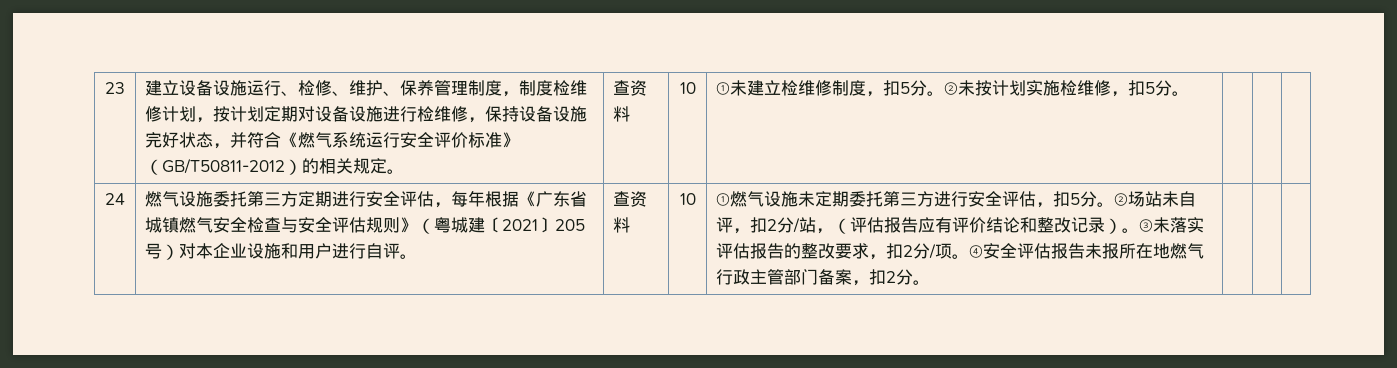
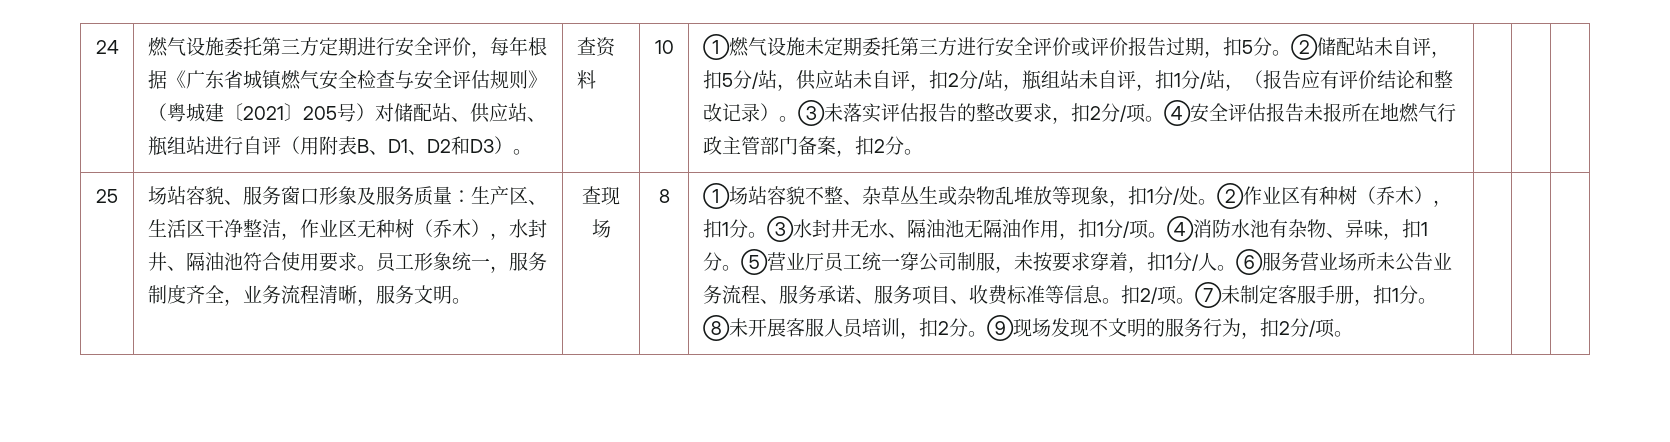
- 23 | 建立设备设施运行、检修、维护、保养管理制度，制度检维修计划，按计划定期对设备设施进行检维修，保持设备设施完好状态，并符合《燃气系统运行安全评价标准》（GB/T50811-2012）的相关规定。 | 查资料 | 10 | ①未建立检维修制度，扣5分。②未按计划实施检维修，扣5分。
- 燃气设施委托第三方定期进行安全评估，每年根据《广东省城镇燃气安全检查与安全评估规则》（粤城建〔2021〕205号）对本企业设施和用户进行自评。
+ 燃气设施委托第三方定期进行安全评价，每年根据《广东省城镇燃气安全检查与安全评估规则》（粤城建〔2021〕205号）对储配站、供应站、瓶组站进行自评（用附表B、D1、D2和D3）。
- ①燃气设施未定期委托第三方进行安全评估，扣5分。②场站未自评，扣2分/站，（评估报告应有评价结论和整改记录）。
+ ①燃气设施未定期委托第三方进行安全评价或评价报告过期，扣5分。②储配站未自评，扣5分/站，供应站未自评，扣2分/站，瓶组站未自评，扣1分/站，（报告应有评价结论和整改记录）。
+ 25 | 场站容貌、服务窗口形象及服务质量：生产区、生活区干净整洁，作业区无种树（乔木），水封井、隔油池符合使用要求。员工形象统一，服务制度齐全，业务流程清晰，服务文明。 | 查现场 | 8 | ①场站容貌不整、杂草丛生或杂物乱堆放等现象，扣1分/处。②作业区有种树（乔木），扣1分。③水封井无水、隔油池无隔油作用，扣1分/项。④消防水池有杂物、异味，扣1分。⑤营业厅员工统一穿公司制服，未按要求穿着，扣1分/人。⑥服务营业场所未公告业务流程、服务承诺、服务项目、收费标准等信息。扣2/项。⑦未制定客服手册，扣1分。⑧未开展客服人员培训，扣2分。⑨现场发现不文明的服务行为，扣2分/项。

